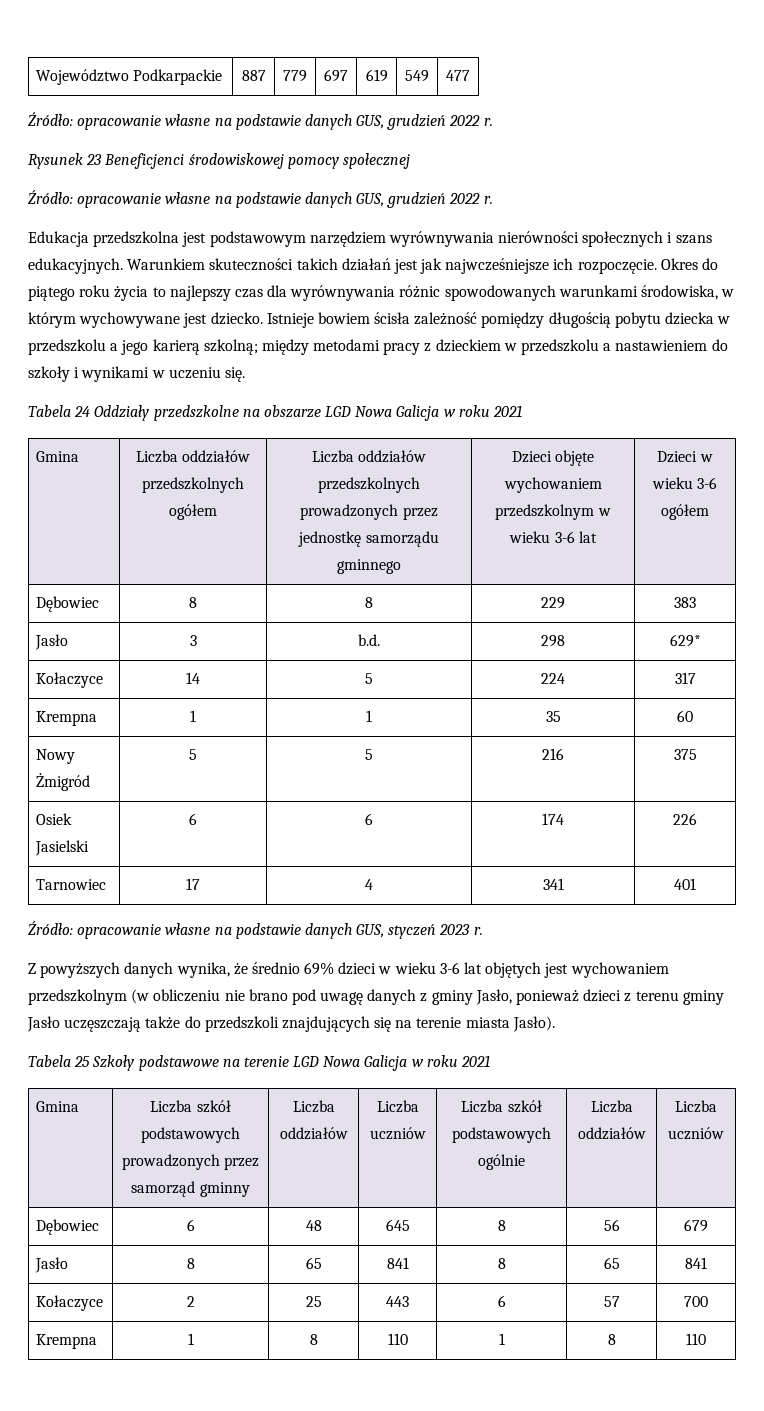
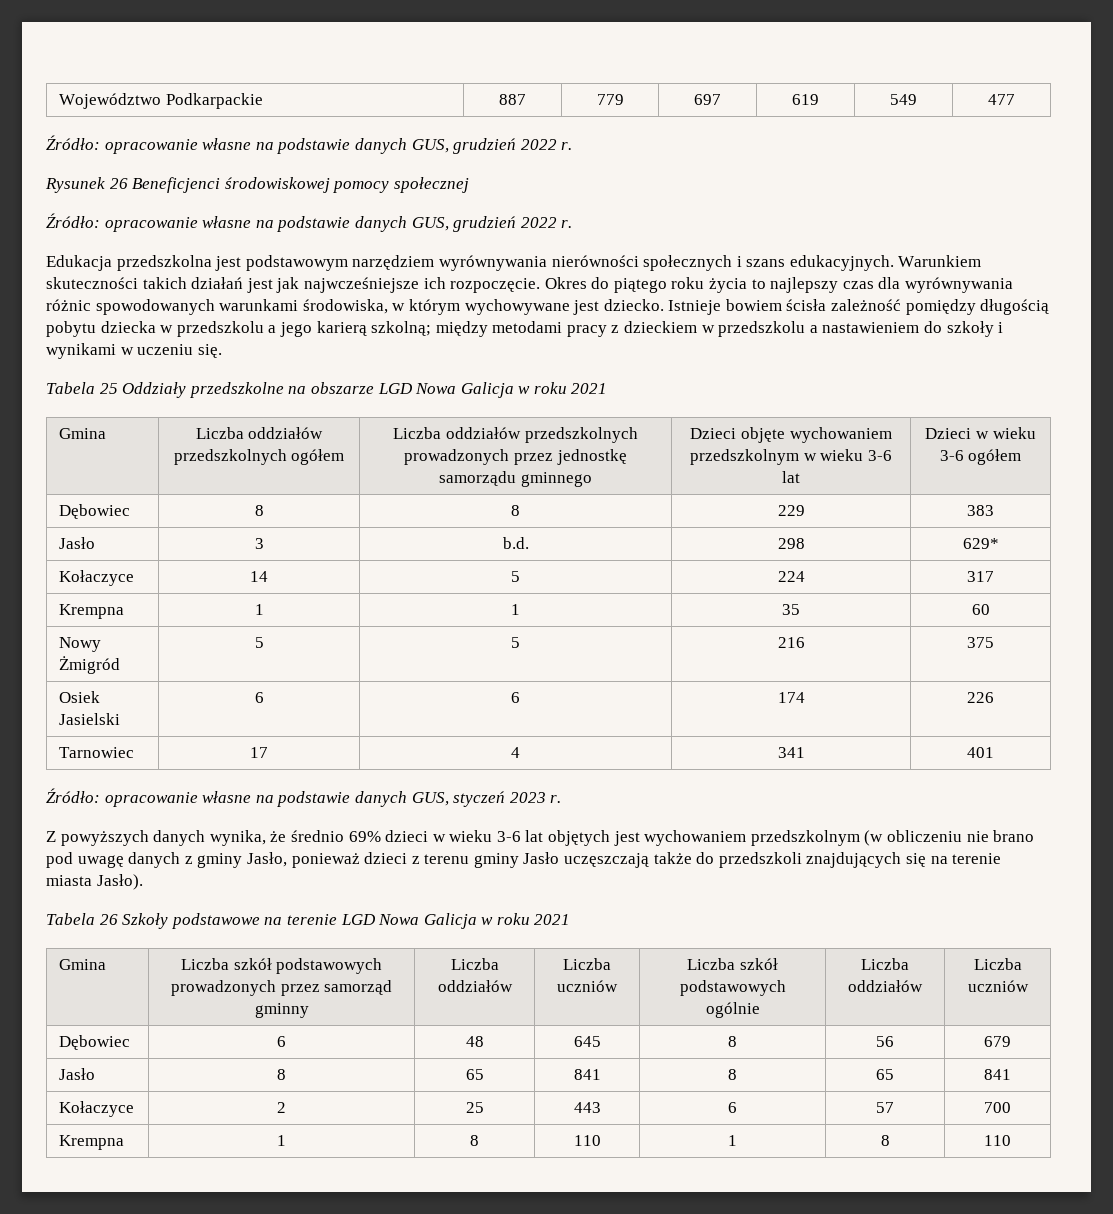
- Rysunek 23 Beneficjenci środowiskowej pomocy społecznej
+ Rysunek 26 Beneficjenci środowiskowej pomocy społecznej
- Tabela 24 Oddziały przedszkolne na obszarze LGD Nowa Galicja w roku 2021
+ Tabela 25 Oddziały przedszkolne na obszarze LGD Nowa Galicja w roku 2021
- Tabela 25 Szkoły podstawowe na terenie LGD Nowa Galicja w roku 2021
+ Tabela 26 Szkoły podstawowe na terenie LGD Nowa Galicja w roku 2021

